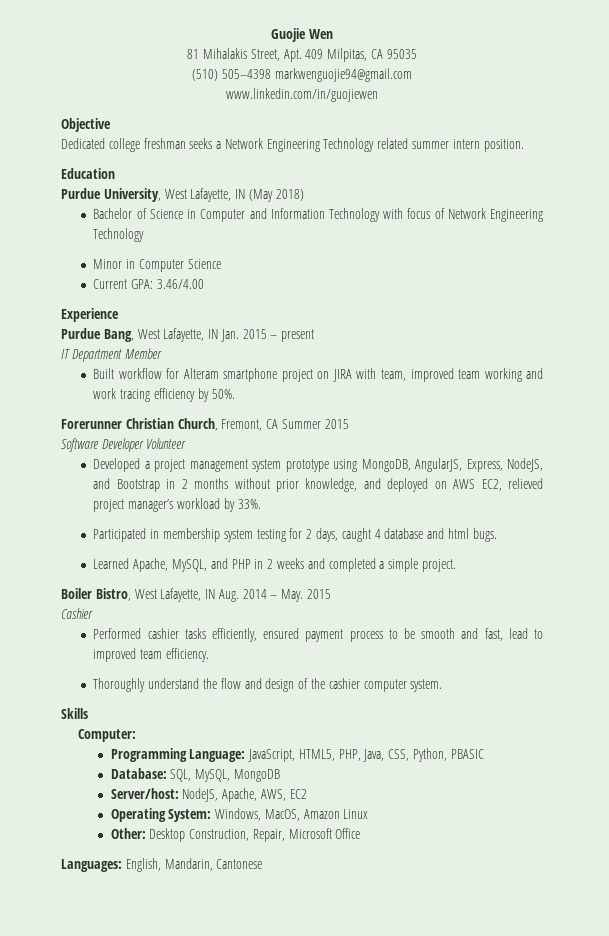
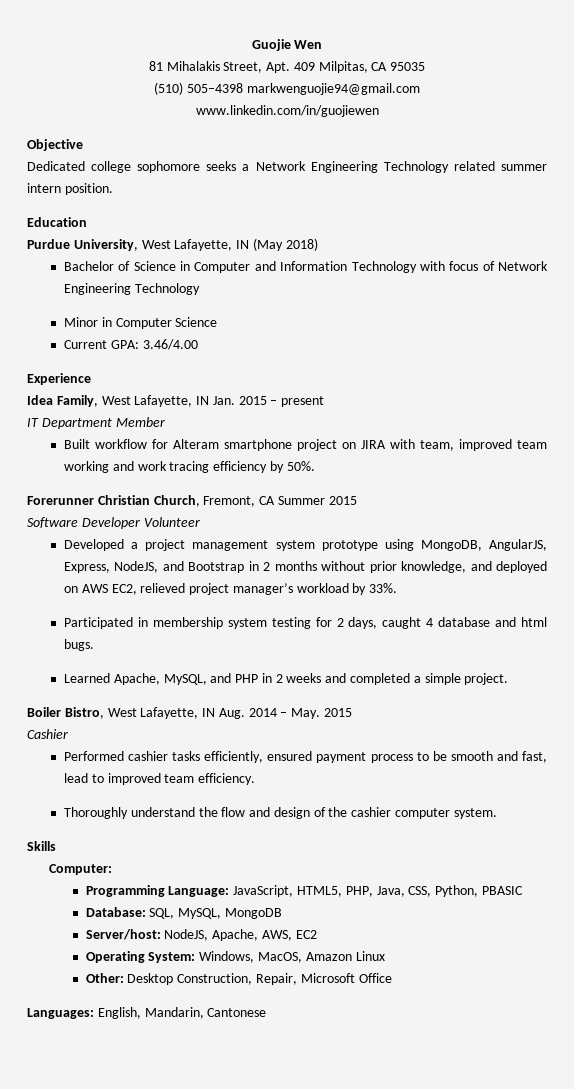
- Dedicated college freshman seeks a Network Engineering Technology related summer intern position.
+ Dedicated college sophomore seeks a Network Engineering Technology related summer intern position.
- Purdue Bang, West Lafayette, IN Jan. 2015 – present
+ Idea Family, West Lafayette, IN Jan. 2015 – present

